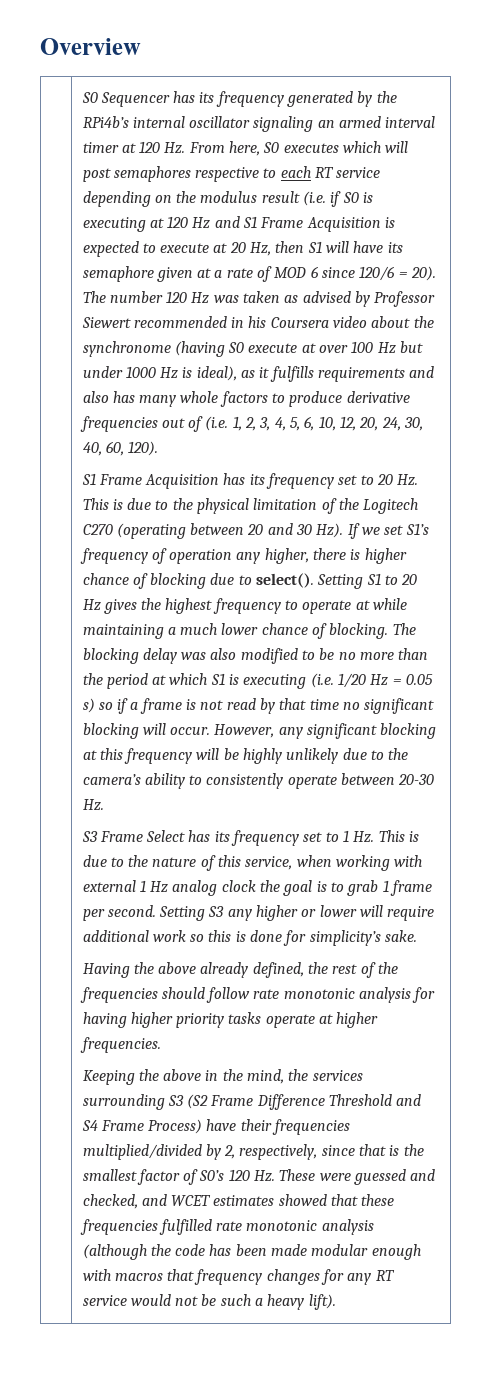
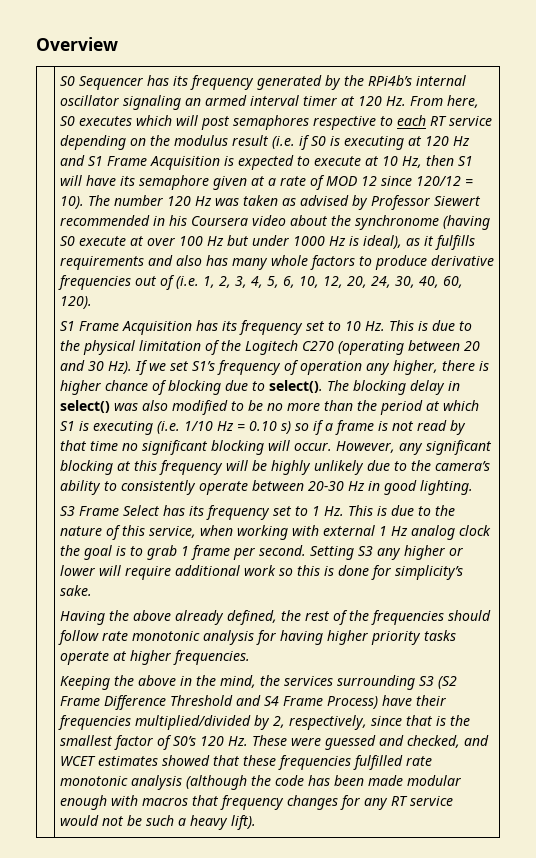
- S0 Sequencer has its frequency generated by the RPi4b’s internal oscillator signaling an armed interval timer at 120 Hz. From here, S0 executes which will post semaphores respective to each RT service depending on the modulus result (i.e. if S0 is executing at 120 Hz and S1 Frame Acquisition is expected to execute at 20 Hz, then S1 will have its semaphore given at a rate of MOD 6 since 120/6 = 20).
+ S0 Sequencer has its frequency generated by the RPi4b’s internal oscillator signaling an armed interval timer at 120 Hz. From here, S0 executes which will post semaphores respective to each RT service depending on the modulus result (i.e. if S0 is executing at 120 Hz and S1 Frame Acquisition is expected to execute at 10 Hz, then S1 will have its semaphore given at a rate of MOD 12 since 120/12 = 10).
- S1 Frame Acquisition has its frequency set to 20 Hz. This is due to the physical limitation of the Logitech C270 (operating between 20 and 30 Hz). If we set S1’s frequency of operation any higher, there is higher chance of blocking due to select().
+ S1 Frame Acquisition has its frequency set to 10 Hz. This is due to the physical limitation of the Logitech C270 (operating between 20 and 30 Hz). If we set S1’s frequency of operation any higher, there is higher chance of blocking due to select().
- Setting S1 to 20 Hz gives the highest frequency to operate at while maintaining a much lower chance of blocking.
- The blocking delay was also modified to be no more than the period at which S1 is executing (i.e. 1/20 Hz = 0.05 s) so if a frame is not read by that time no significant blocking will occur.
+ The blocking delay in select() was also modified to be no more than the period at which S1 is executing (i.e. 1/10 Hz = 0.10 s) so if a frame is not read by that time no significant blocking will occur.
- However, any significant blocking at this frequency will be highly unlikely due to the camera’s ability to consistently operate between 20-30 Hz.
+ However, any significant blocking at this frequency will be highly unlikely due to the camera’s ability to consistently operate between 20-30 Hz in good lighting.

